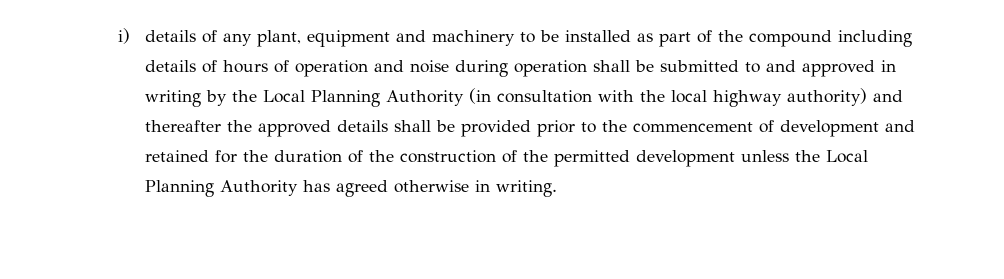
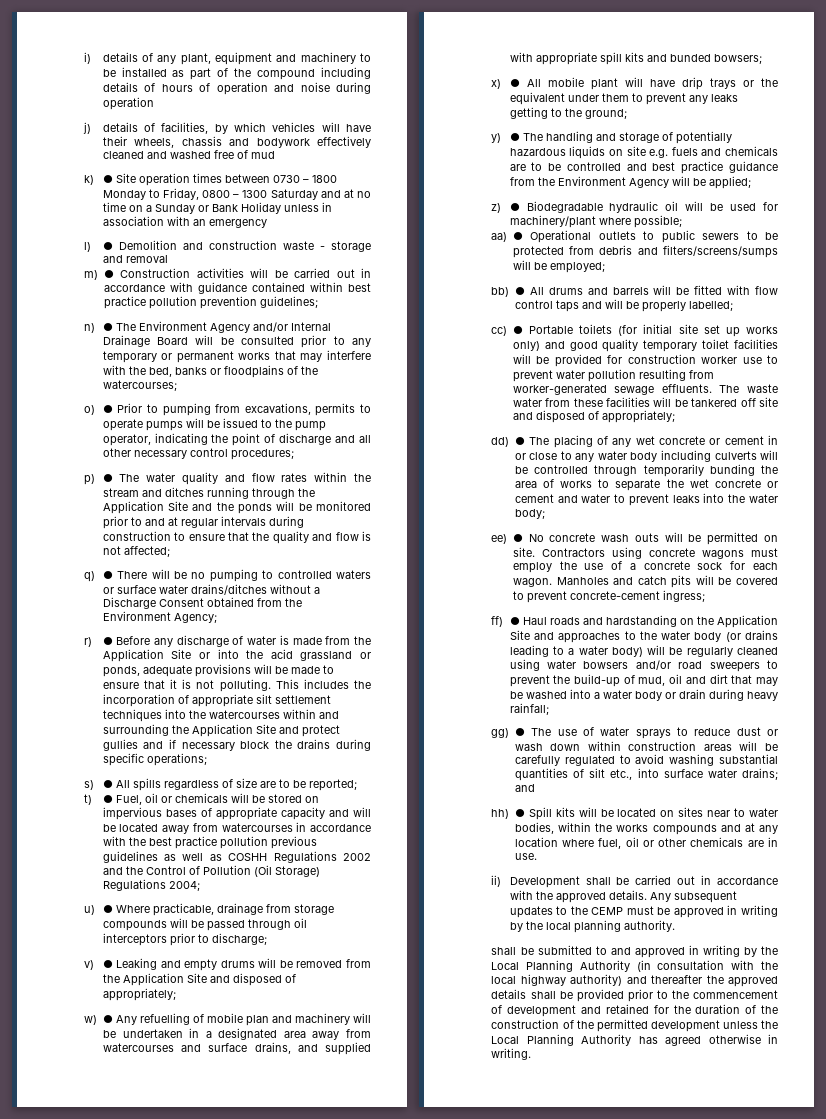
- i) details of any plant, equipment and machinery to be installed as part of the compound including details of hours of operation and noise during operation shall be submitted to and approved in writing by the Local Planning Authority (in consultation with the local highway authority) and thereafter the approved details shall be provided prior to the commencement of development and retained for the duration of the construction of the permitted development unless the Local Planning Authority has agreed otherwise in writing.
+ i) details of any plant, equipment and machinery to be installed as part of the compound including details of hours of operation and noise during operation
+ j) details of facilities, by which vehicles will have their wheels, chassis and bodywork effectively cleaned and washed free of mud
+ k) ● Site operation times between 0730 – 1800 Monday to Friday, 0800 – 1300 Saturday and at no time on a Sunday or Bank Holiday unless in association with an emergency
+ l) ● Demolition and construction waste - storage and removal
+ m) ● Construction activities will be carried out in accordance with guidance contained within best practice pollution prevention guidelines;
+ n) ● The Environment Agency and/or Internal Drainage Board will be consulted prior to any temporary or permanent works that may interfere with the bed, banks or floodplains of the watercourses;
+ o) ● Prior to pumping from excavations, permits to operate pumps will be issued to the pump operator, indicating the point of discharge and all other necessary control procedures;
+ p) ● The water quality and flow rates within the stream and ditches running through the Application Site and the ponds will be monitored prior to and at regular intervals during construction to ensure that the quality and flow is not affected;
+ q) ● There will be no pumping to controlled waters or surface water drains/ditches without a Discharge Consent obtained from the Environment Agency;
+ r) ● Before any discharge of water is made from the Application Site or into the acid grassland or ponds, adequate provisions will be made to ensure that it is not polluting. This includes the incorporation of appropriate silt settlement techniques into the watercourses within and surrounding the Application Site and protect gullies and if necessary block the drains during specific operations;
+ s) ● All spills regardless of size are to be reported;
+ t) ● Fuel, oil or chemicals will be stored on impervious bases of appropriate capacity and will be located away from watercourses in accordance with the best practice pollution previous guidelines as well as COSHH Regulations 2002 and the Control of Pollution (Oil Storage) Regulations 2004;
+ u) ● Where practicable, drainage from storage compounds will be passed through oil interceptors prior to discharge;
+ v) ● Leaking and empty drums will be removed from the Application Site and disposed of appropriately;
+ w) ● Any refuelling of mobile plan and machinery will be undertaken in a designated area away from watercourses and surface drains, and supplied with appropriate spill kits and bunded bowsers;
+ x) ● All mobile plant will have drip trays or the equivalent under them to prevent any leaks getting to the ground;
+ y) ● The handling and storage of potentially hazardous liquids on site e.g. fuels and chemicals are to be controlled and best practice guidance from the Environment Agency will be applied;
+ z) ● Biodegradable hydraulic oil will be used for machinery/plant where possible;
+ aa) ● Operational outlets to public sewers to be protected from debris and filters/screens/sumps will be employed;
+ bb) ● All drums and barrels will be fitted with flow control taps and will be properly labelled;
+ cc) ● Portable toilets (for initial site set up works only) and good quality temporary toilet facilities will be provided for construction worker use to prevent water pollution resulting from worker-generated sewage effluents. The waste water from these facilities will be tankered off site and disposed of appropriately;
+ dd) ● The placing of any wet concrete or cement in or close to any water body including culverts will be controlled through temporarily bunding the area of works to separate the wet concrete or cement and water to prevent leaks into the water body;
+ ee) ● No concrete wash outs will be permitted on site. Contractors using concrete wagons must employ the use of a concrete sock for each wagon. Manholes and catch pits will be covered to prevent concrete-cement ingress;
+ ff) ● Haul roads and hardstanding on the Application Site and approaches to the water body (or drains leading to a water body) will be regularly cleaned using water bowsers and/or road sweepers to prevent the build-up of mud, oil and dirt that may be washed into a water body or drain during heavy rainfall;
+ gg) ● The use of water sprays to reduce dust or wash down within construction areas will be carefully regulated to avoid washing substantial quantities of silt etc., into surface water drains; and
+ hh) ● Spill kits will be located on sites near to water bodies, within the works compounds and at any location where fuel, oil or other chemicals are in use.
+ ii) Development shall be carried out in accordance with the approved details. Any subsequent updates to the CEMP must be approved in writing by the local planning authority.
+ shall be submitted to and approved in writing by the Local Planning Authority (in consultation with the local highway authority) and thereafter the approved details shall be provided prior to the commencement of development and retained for the duration of the construction of the permitted development unless the Local Planning Authority has agreed otherwise in writing.

